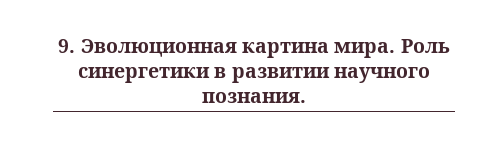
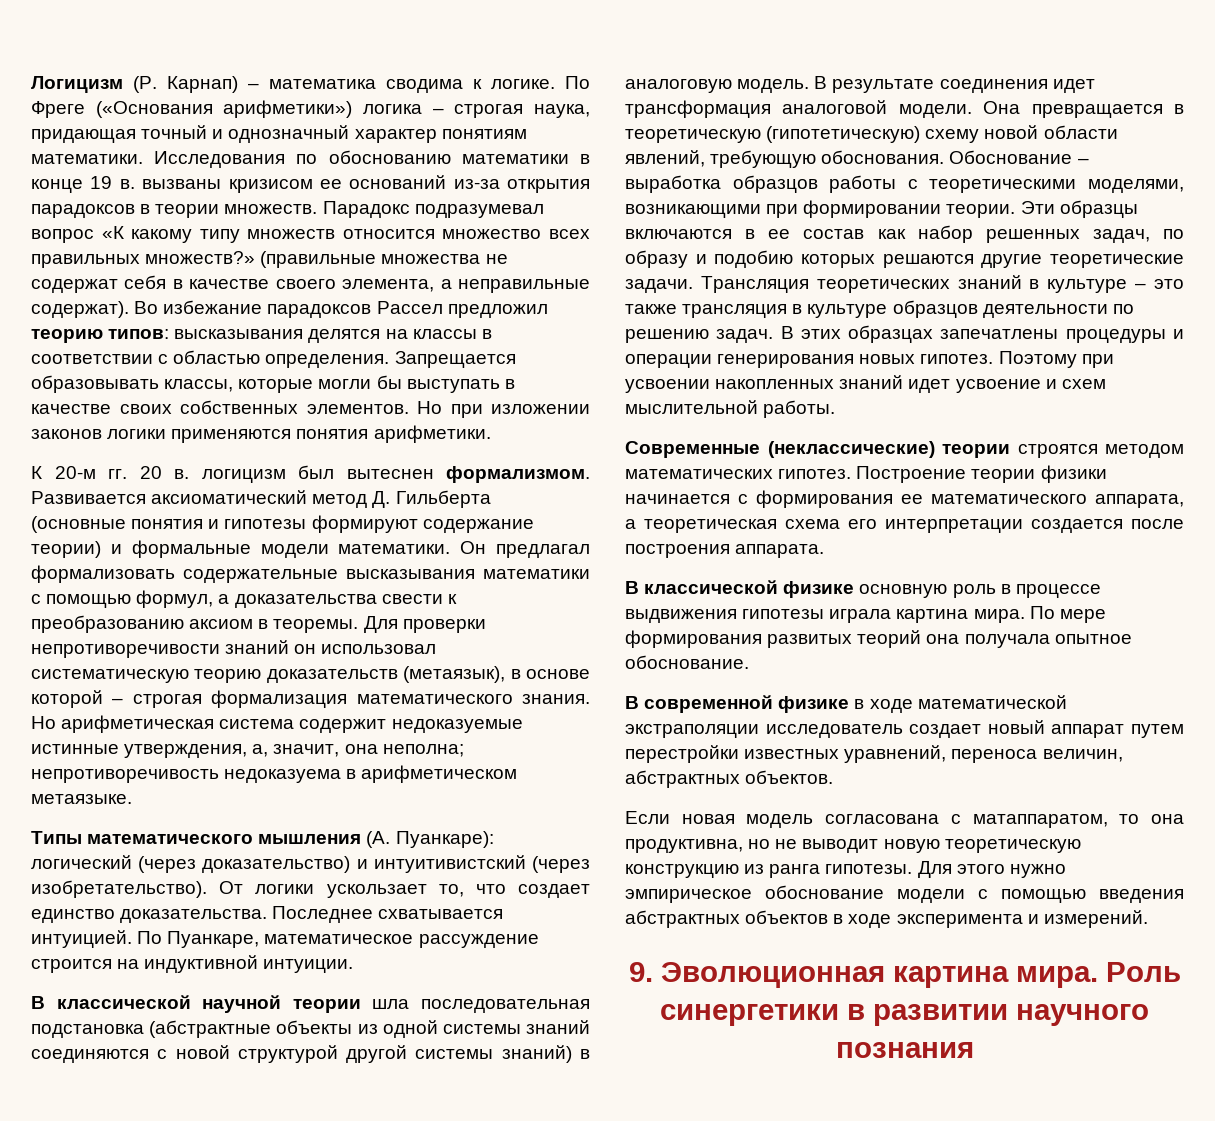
+ Логицизм (Р. Карнап) – математика сводима к логике. По Фреге («Основания арифметики») логика – строгая наука, придающая точный и однозначный характер понятиям математики. Исследования по обоснованию математики в конце 19 в. вызваны кризисом ее оснований из-за открытия парадоксов в теории множеств. Парадокс подразумевал вопрос «К какому типу множеств относится множество всех правильных множеств?» (правильные множества не содержат себя в качестве своего элемента, а неправильные содержат). Во избежание парадоксов Рассел предложил теорию типов: высказывания делятся на классы в соответствии с областью определения. Запрещается образовывать классы, которые могли бы выступать в качестве своих собственных элементов. Но при изложении законов логики применяются понятия арифметики.
+ К 20-м гг. 20 в. логицизм был вытеснен формализмом. Развивается аксиоматический метод Д. Гильберта (основные понятия и гипотезы формируют содержание теории) и формальные модели математики. Он предлагал формализовать содержательные высказывания математики с помощью формул, а доказательства свести к преобразованию аксиом в теоремы. Для проверки непротиворечивости знаний он использовал систематическую теорию доказательств (метаязык), в основе которой – строгая формализация математического знания. Но арифметическая система содержит недоказуемые истинные утверждения, а, значит, она неполна; непротиворечивость недоказуема в арифметическом метаязыке.
+ Типы математического мышления (А. Пуанкаре): логический (через доказательство) и интуитивистский (через изобретательство). От логики ускользает то, что создает единство доказательства. Последнее схватывается интуицией. По Пуанкаре, математическое рассуждение строится на индуктивной интуиции.
+ В классической научной теории шла последовательная подстановка (абстрактные объекты из одной системы знаний соединяются с новой структурой другой системы знаний) в аналоговую модель. В результате соединения идет трансформация аналоговой модели. Она превращается в теоретическую (гипотетическую) схему новой области явлений, требующую обоснования. Обоснование – выработка образцов работы с теоретическими моделями, возникающими при формировании теории. Эти образцы включаются в ее состав как набор решенных задач, по образу и подобию которых решаются другие теоретические задачи. Трансляция теоретических знаний в культуре – это также трансляция в культуре образцов деятельности по решению задач. В этих образцах запечатлены процедуры и операции генерирования новых гипотез. Поэтому при усвоении накопленных знаний идет усвоение и схем мыслительной работы.
+ Современные (неклассические) теории строятся методом математических гипотез. Построение теории физики начинается с формирования ее математического аппарата, а теоретическая схема его интерпретации создается после построения аппарата.
+ В классической физике основную роль в процессе выдвижения гипотезы играла картина мира. По мере формирования развитых теорий она получала опытное обоснование.
+ В современной физике в ходе математической экстраполяции исследователь создает новый аппарат путем перестройки известных уравнений, переноса величин, абстрактных объектов.
+ Если новая модель согласована с матаппаратом, то она продуктивна, но не выводит новую теоретическую конструкцию из ранга гипотезы. Для этого нужно эмпирическое обоснование модели с помощью введения абстрактных объектов в ходе эксперимента и измерений.
- Роль синергетики в развитии научного познания.
+ Роль синергетики в развитии научного познания

